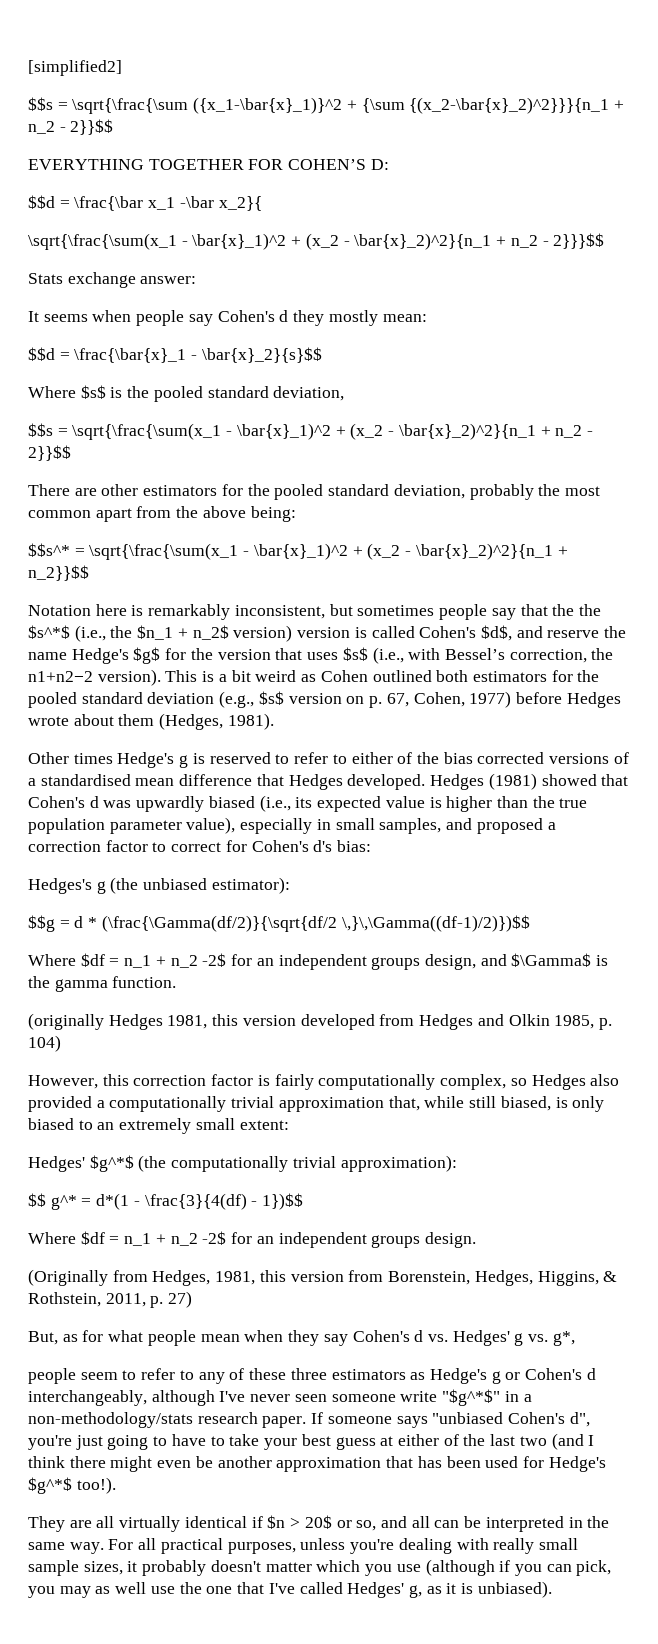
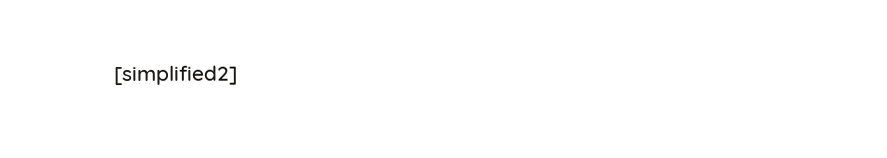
- $$s = \sqrt{\frac{\sum ({x_1-\bar{x}_1)}^2 + {\sum {(x_2-\bar{x}_2)^2}}}{n_1 + n_2 - 2}}$$
- EVERYTHING TOGETHER FOR COHEN’S D:
- $$d = \frac{\bar x_1 -\bar x_2}{
- \sqrt{\frac{\sum(x_1 - \bar{x}_1)^2 + (x_2 - \bar{x}_2)^2}{n_1 + n_2 - 2}}}$$
- Stats exchange answer:
- It seems when people say Cohen's d they mostly mean:
- $$d = \frac{\bar{x}_1 - \bar{x}_2}{s}$$
- Where $s$ is the pooled standard deviation,
- $$s = \sqrt{\frac{\sum(x_1 - \bar{x}_1)^2 + (x_2 - \bar{x}_2)^2}{n_1 + n_2 - 2}}$$
- There are other estimators for the pooled standard deviation, probably the most common apart from the above being:
- $$s^* = \sqrt{\frac{\sum(x_1 - \bar{x}_1)^2 + (x_2 - \bar{x}_2)^2}{n_1 + n_2}}$$
- Notation here is remarkably inconsistent, but sometimes people say that the the $s^*$ (i.e., the $n_1 + n_2$ version) version is called Cohen's $d$, and reserve the name Hedge's $g$ for the version that uses $s$ (i.e., with Bessel’s correction, the n1+n2−2 version). This is a bit weird as Cohen outlined both estimators for the pooled standard deviation (e.g., $s$ version on p. 67, Cohen, 1977) before Hedges wrote about them (Hedges, 1981).
- Other times Hedge's g is reserved to refer to either of the bias corrected versions of a standardised mean difference that Hedges developed. Hedges (1981) showed that Cohen's d was upwardly biased (i.e., its expected value is higher than the true population parameter value), especially in small samples, and proposed a correction factor to correct for Cohen's d's bias:
- Hedges's g (the unbiased estimator):
- $$g = d * (\frac{\Gamma(df/2)}{\sqrt{df/2 \,}\,\Gamma((df-1)/2)})$$
- Where $df = n_1 + n_2 -2$ for an independent groups design, and $\Gamma$ is the gamma function.
- (originally Hedges 1981, this version developed from Hedges and Olkin 1985, p. 104)
- However, this correction factor is fairly computationally complex, so Hedges also provided a computationally trivial approximation that, while still biased, is only biased to an extremely small extent:
- Hedges' $g^*$ (the computationally trivial approximation):
- $$ g^* = d*(1 - \frac{3}{4(df) - 1})$$
- Where $df = n_1 + n_2 -2$ for an independent groups design.
- (Originally from Hedges, 1981, this version from Borenstein, Hedges, Higgins, & Rothstein, 2011, p. 27)
- But, as for what people mean when they say Cohen's d vs. Hedges' g vs. g*,
- people seem to refer to any of these three estimators as Hedge's g or Cohen's d interchangeably, although I've never seen someone write "$g^*$" in a non-methodology/stats research paper. If someone says "unbiased Cohen's d", you're just going to have to take your best guess at either of the last two (and I think there might even be another approximation that has been used for Hedge's $g^*$ too!).
- They are all virtually identical if $n > 20$ or so, and all can be interpreted in the same way. For all practical purposes, unless you're dealing with really small sample sizes, it probably doesn't matter which you use (although if you can pick, you may as well use the one that I've called Hedges' g, as it is unbiased).

